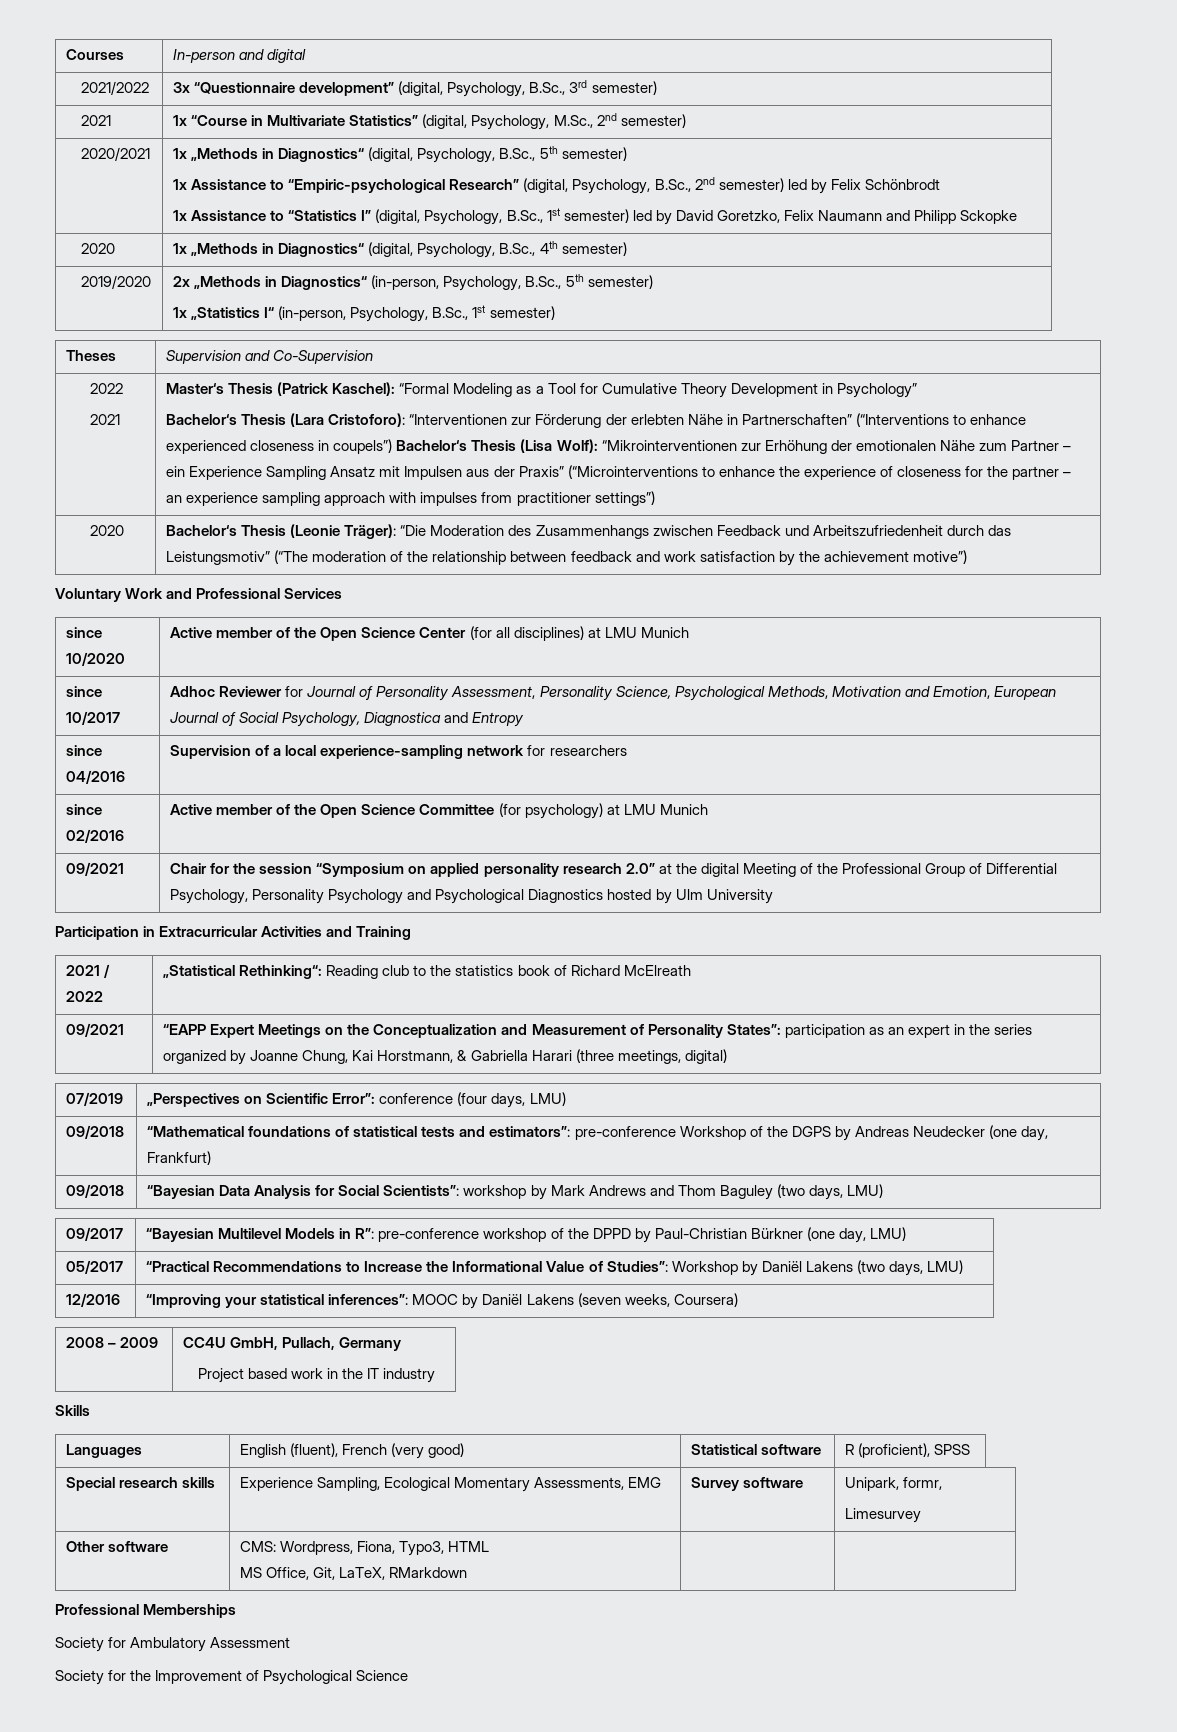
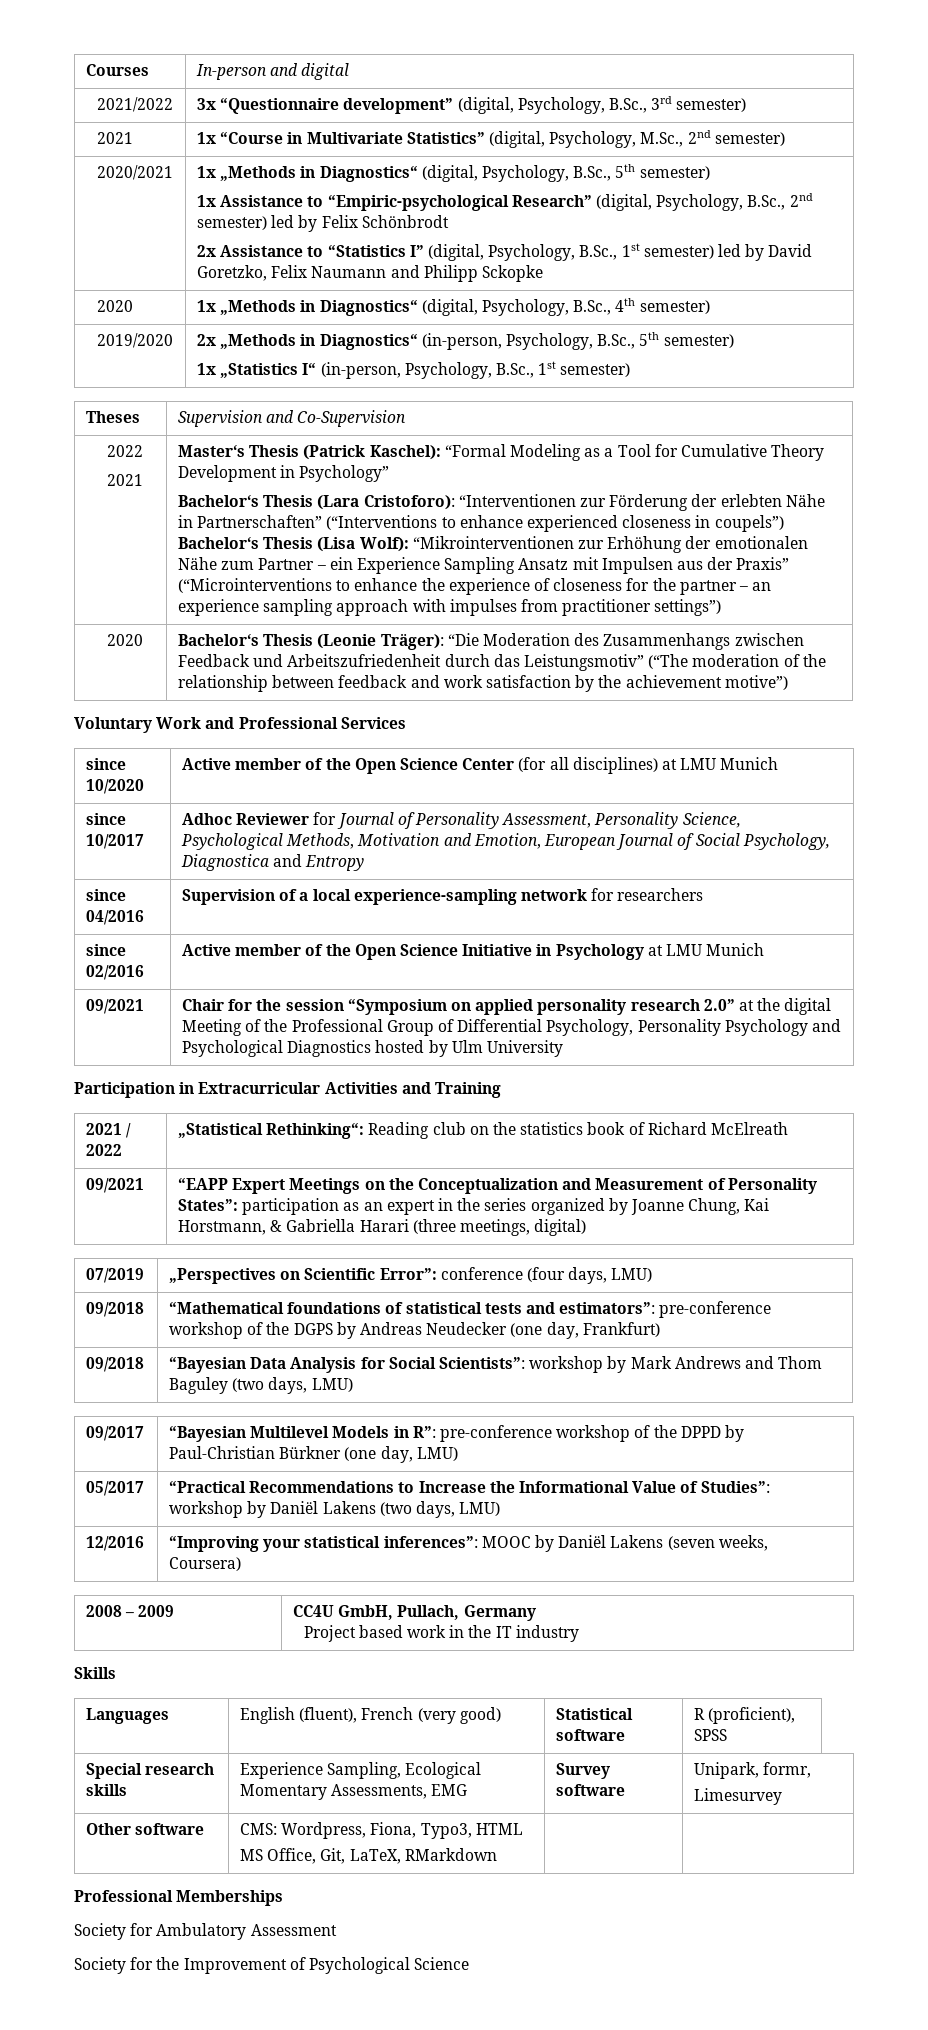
- 1x Assistance to “Statistics I” (digital, Psychology, B.Sc., 1st semester) led by David Goretzko, Felix Naumann and Philipp Sckopke
+ 2x Assistance to “Statistics I” (digital, Psychology, B.Sc., 1st semester) led by David Goretzko, Felix Naumann and Philipp Sckopke
- since 02/2016 | Active member of the Open Science Committee (for psychology) at LMU Munich
+ since 02/2016 | Active member of the Open Science Initiative in Psychology at LMU Munich
- 2021 / 2022 | „Statistical Rethinking“: Reading club to the statistics book of Richard McElreath
+ 2021 / 2022 | „Statistical Rethinking“: Reading club on the statistics book of Richard McElreath
- 09/2018 | “Mathematical foundations of statistical tests and estimators”: pre-conference Workshop of the DGPS by Andreas Neudecker (one day, Frankfurt)
+ 09/2018 | “Mathematical foundations of statistical tests and estimators”: pre-conference workshop of the DGPS by Andreas Neudecker (one day, Frankfurt)
- 05/2017 | “Practical Recommendations to Increase the Informational Value of Studies”: Workshop by Daniël Lakens (two days, LMU)
+ 05/2017 | “Practical Recommendations to Increase the Informational Value of Studies”: workshop by Daniël Lakens (two days, LMU)

